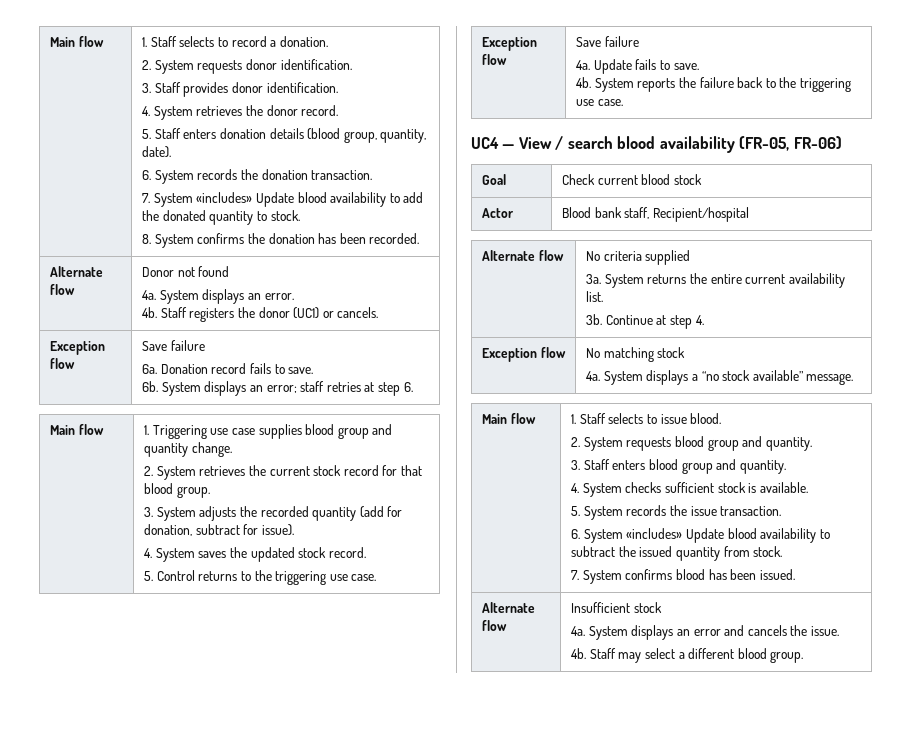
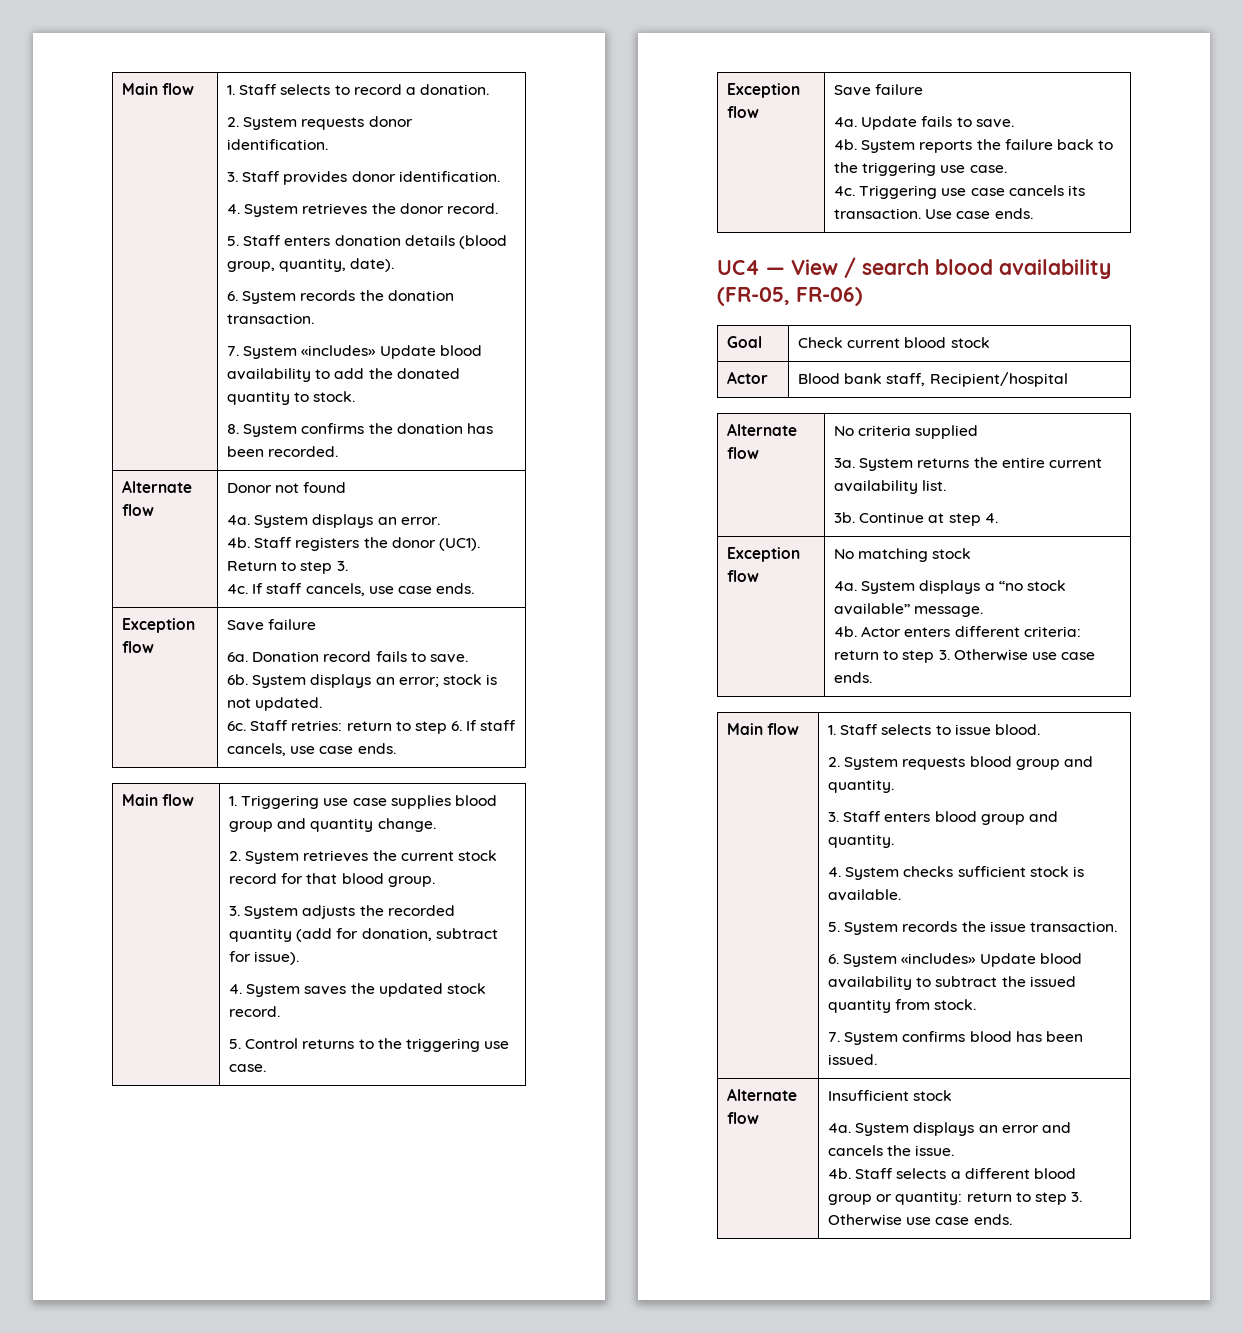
  Alternate flow | Donor not found
  4a. System displays an error.
- 4b. Staff registers the donor (UC1) or cancels.
+ 4b. Staff registers the donor (UC1). Return to step 3.
+ 4c. If staff cancels, use case ends.
  Exception flow | Save failure
  6a. Donation record fails to save.
- 6b. System displays an error; staff retries at step 6.
+ 6b. System displays an error; stock is not updated.
+ 6c. Staff retries: return to step 6. If staff cancels, use case ends.
  5. Control returns to the triggering use case.
  Exception flow | Save failure
  4a. Update fails to save.
  4b. System reports the failure back to the triggering use case.
+ 4c. Triggering use case cancels its transaction. Use case ends.
  Exception flow | No matching stock
  4a. System displays a “no stock available” message.
+ 4b. Actor enters different criteria: return to step 3. Otherwise use case ends.
  Alternate flow | Insufficient stock
  4a. System displays an error and cancels the issue.
- 4b. Staff may select a different blood group.
+ 4b. Staff selects a different blood group or quantity: return to step 3. Otherwise use case ends.

